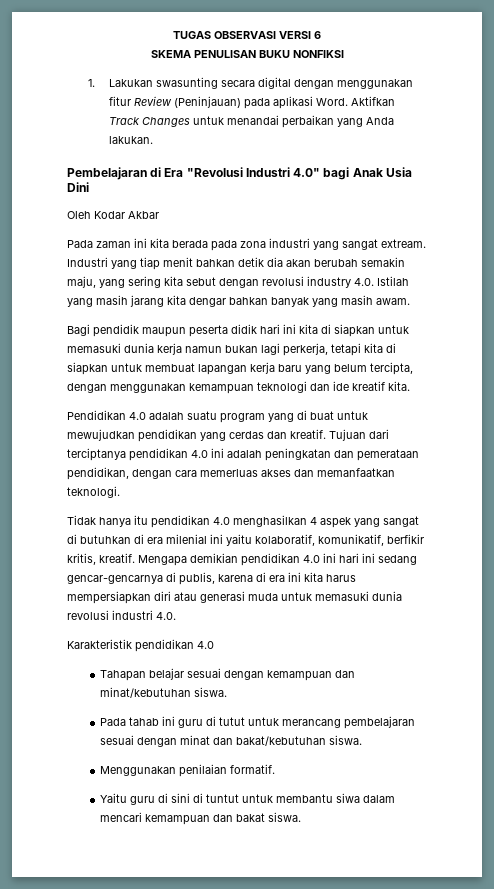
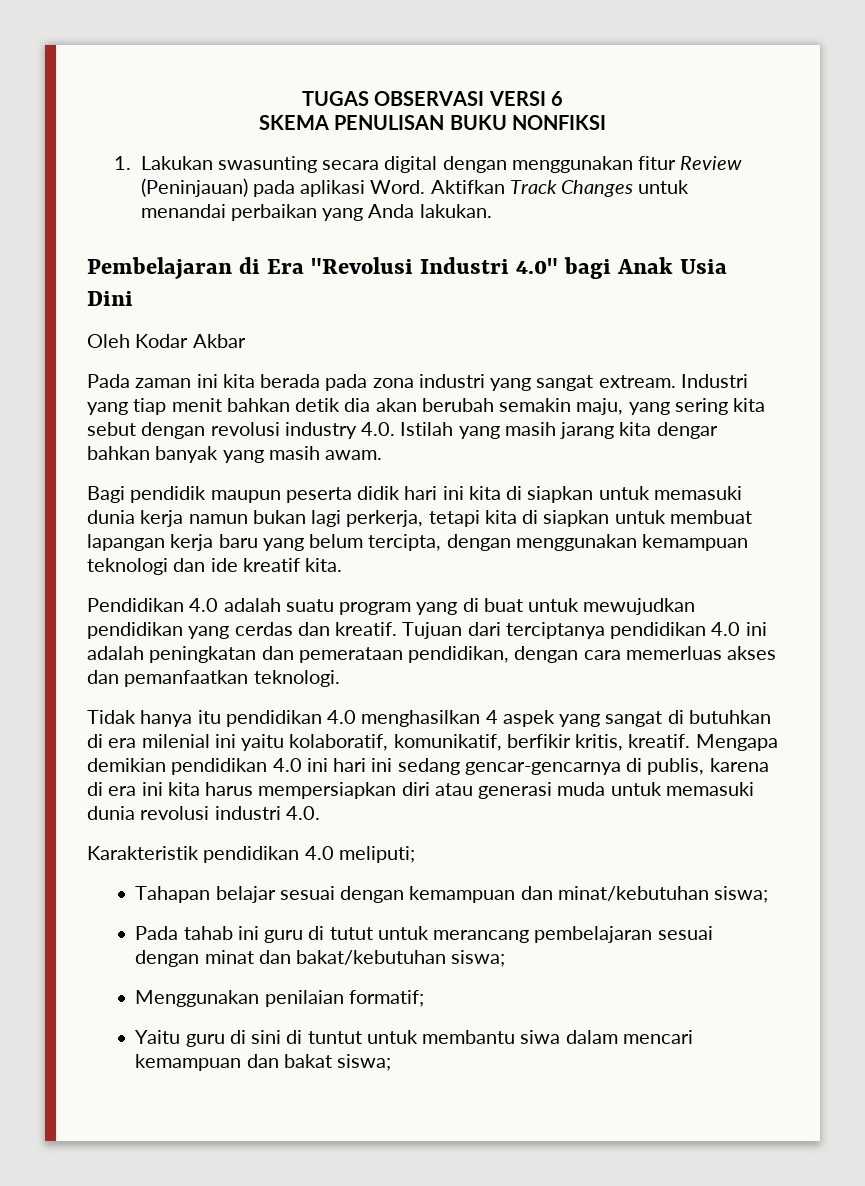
- Tujuan dari terciptanya pendidikan 4.0 ini adalah peningkatan dan pemerataan pendidikan, dengan cara memerluas akses dan memanfaatkan teknologi.
+ Tujuan dari terciptanya pendidikan 4.0 ini adalah peningkatan dan pemerataan pendidikan, dengan cara memerluas akses dan pemanfaatkan teknologi.
- Karakteristik pendidikan 4.0
+ Karakteristik pendidikan 4.0 meliputi;
- Tahapan belajar sesuai dengan kemampuan dan minat/kebutuhan siswa.
+ Tahapan belajar sesuai dengan kemampuan dan minat/kebutuhan siswa;
- Pada tahab ini guru di tutut untuk merancang pembelajaran sesuai dengan minat dan bakat/kebutuhan siswa.
+ Pada tahab ini guru di tutut untuk merancang pembelajaran sesuai dengan minat dan bakat/kebutuhan siswa;
- Menggunakan penilaian formatif.
+ Menggunakan penilaian formatif;
- Yaitu guru di sini di tuntut untuk membantu siwa dalam mencari kemampuan dan bakat siswa.
+ Yaitu guru di sini di tuntut untuk membantu siwa dalam mencari kemampuan dan bakat siswa;

